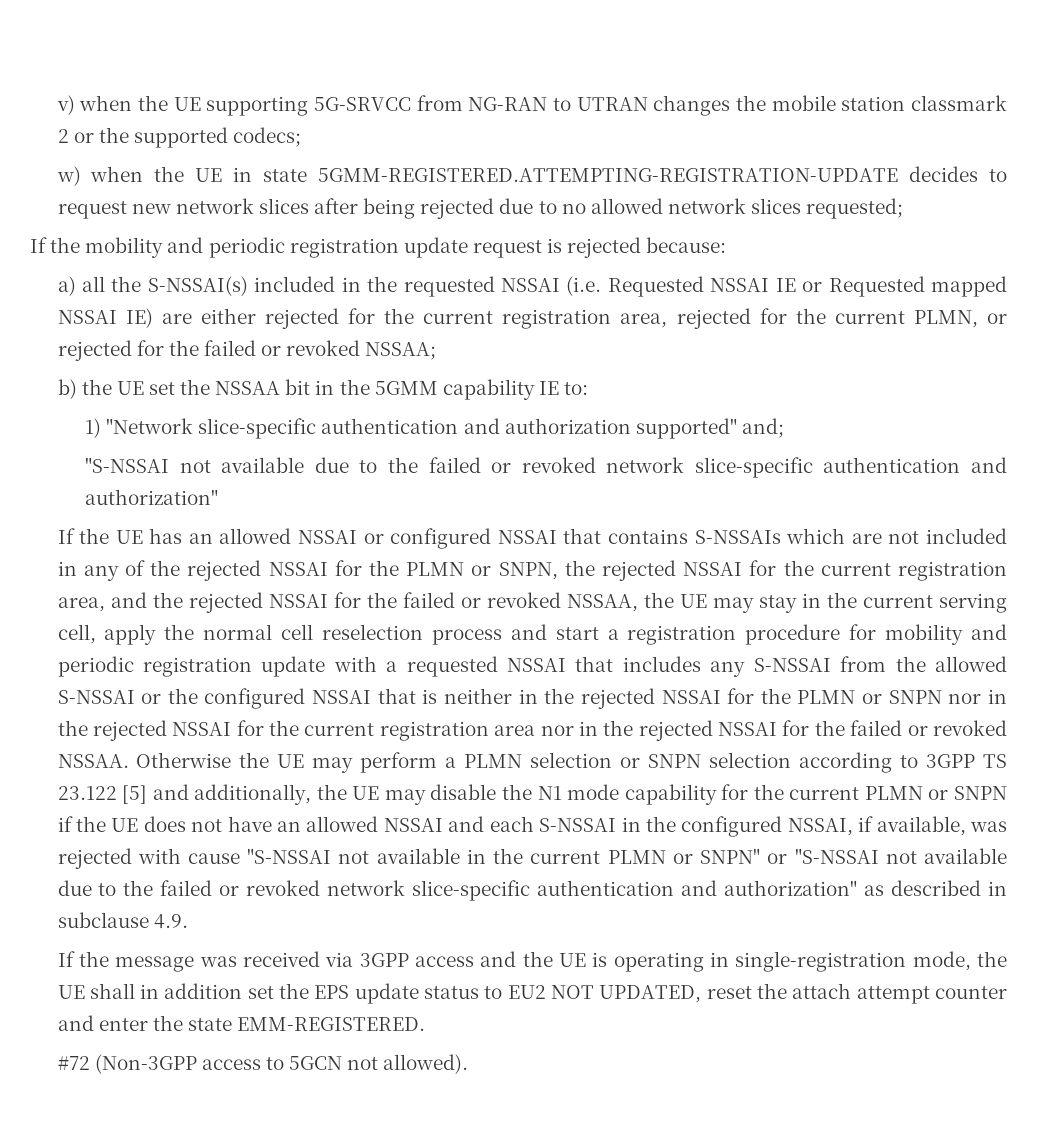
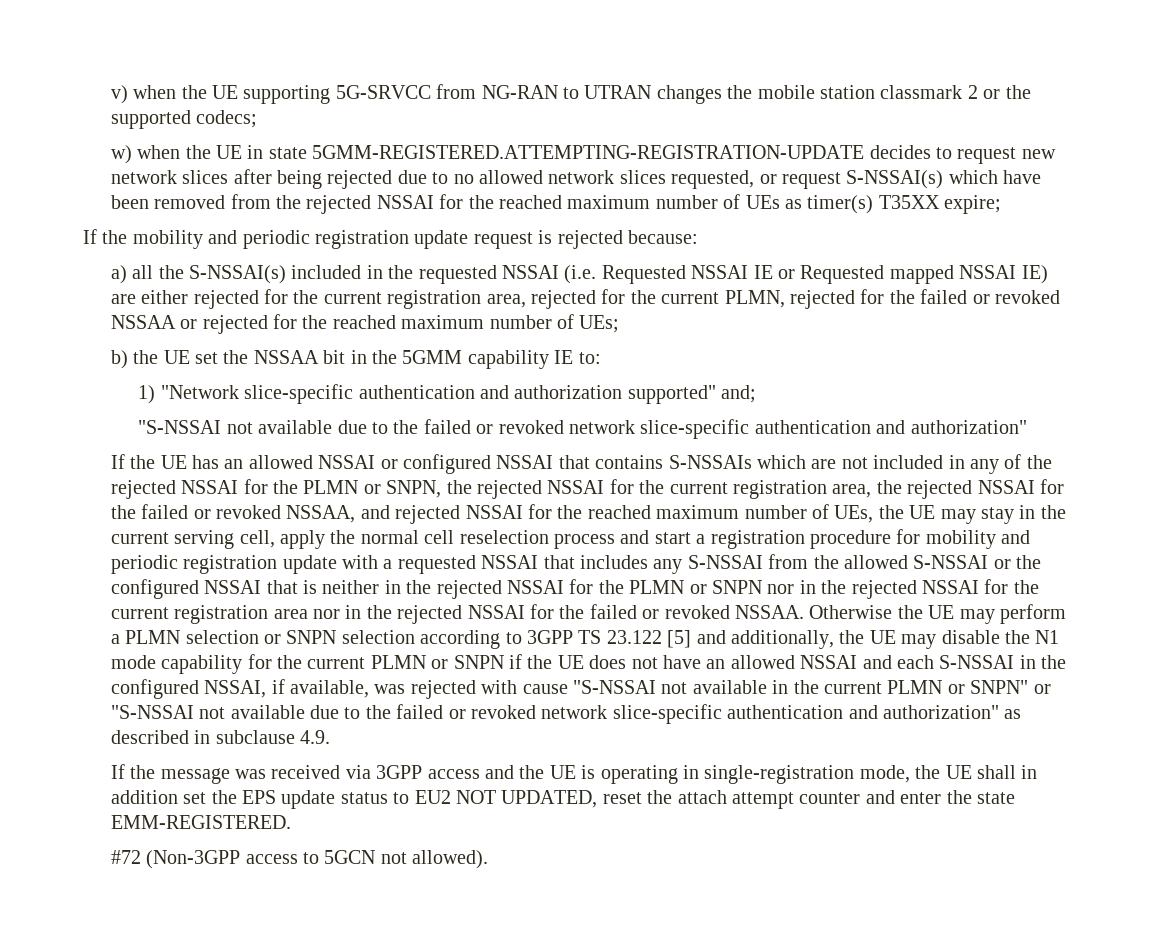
- w) when the UE in state 5GMM-REGISTERED.ATTEMPTING-REGISTRATION-UPDATE decides to request new network slices after being rejected due to no allowed network slices requested;
+ w) when the UE in state 5GMM-REGISTERED.ATTEMPTING-REGISTRATION-UPDATE decides to request new network slices after being rejected due to no allowed network slices requested, or request S-NSSAI(s) which have been removed from the rejected NSSAI for the reached maximum number of UEs as timer(s) T35XX expire;
- a) all the S-NSSAI(s) included in the requested NSSAI (i.e. Requested NSSAI IE or Requested mapped NSSAI IE) are either rejected for the current registration area, rejected for the current PLMN, or rejected for the failed or revoked NSSAA;
+ a) all the S-NSSAI(s) included in the requested NSSAI (i.e. Requested NSSAI IE or Requested mapped NSSAI IE) are either rejected for the current registration area, rejected for the current PLMN, rejected for the failed or revoked NSSAA or rejected for the reached maximum number of UEs;
- If the UE has an allowed NSSAI or configured NSSAI that contains S-NSSAIs which are not included in any of the rejected NSSAI for the PLMN or SNPN, the rejected NSSAI for the current registration area, and the rejected NSSAI for the failed or revoked NSSAA, the UE may stay in the current serving cell, apply the normal cell reselection process and start a registration procedure for mobility and periodic registration update with a requested NSSAI that includes any S-NSSAI from the allowed S-NSSAI or the configured NSSAI that is neither in the rejected NSSAI for the PLMN or SNPN nor in the rejected NSSAI for the current registration area nor in the rejected NSSAI for the failed or revoked NSSAA.
+ If the UE has an allowed NSSAI or configured NSSAI that contains S-NSSAIs which are not included in any of the rejected NSSAI for the PLMN or SNPN, the rejected NSSAI for the current registration area, the rejected NSSAI for the failed or revoked NSSAA, and rejected NSSAI for the reached maximum number of UEs, the UE may stay in the current serving cell, apply the normal cell reselection process and start a registration procedure for mobility and periodic registration update with a requested NSSAI that includes any S-NSSAI from the allowed S-NSSAI or the configured NSSAI that is neither in the rejected NSSAI for the PLMN or SNPN nor in the rejected NSSAI for the current registration area nor in the rejected NSSAI for the failed or revoked NSSAA.

